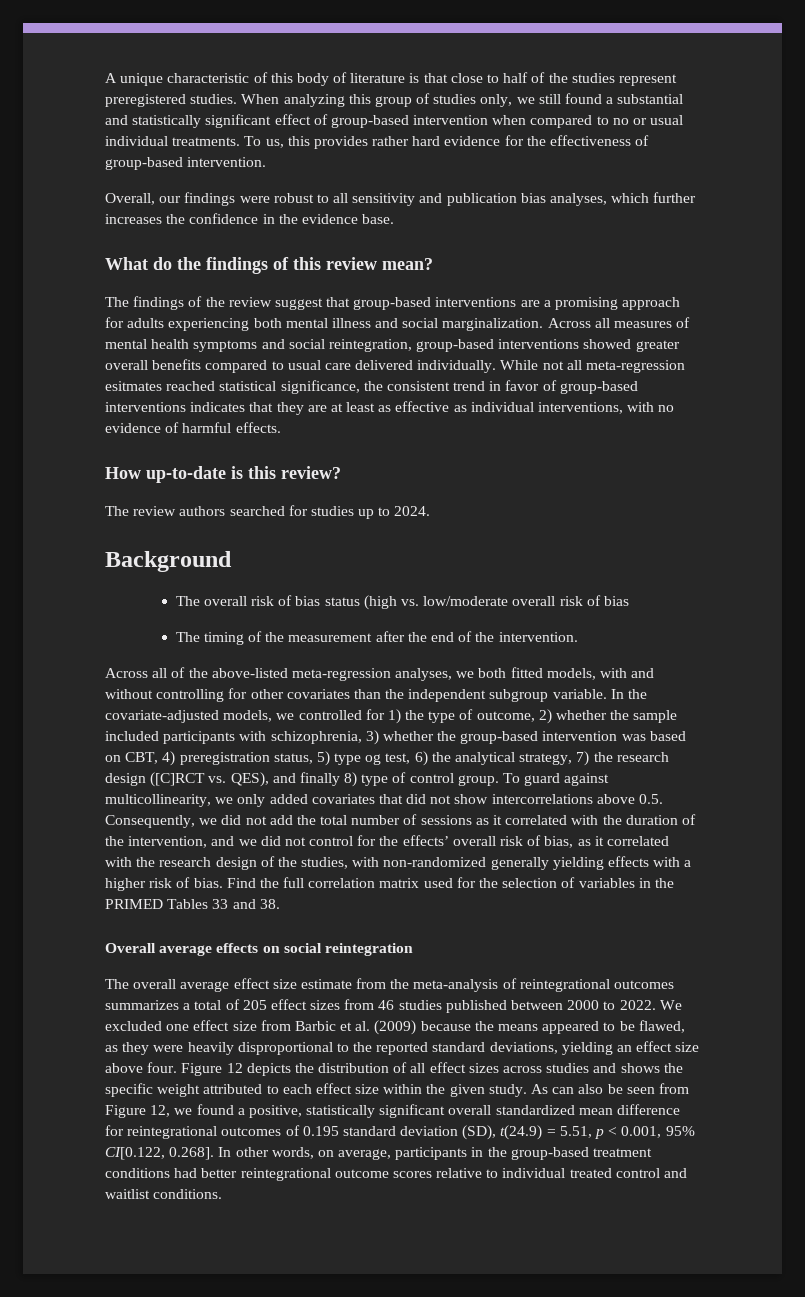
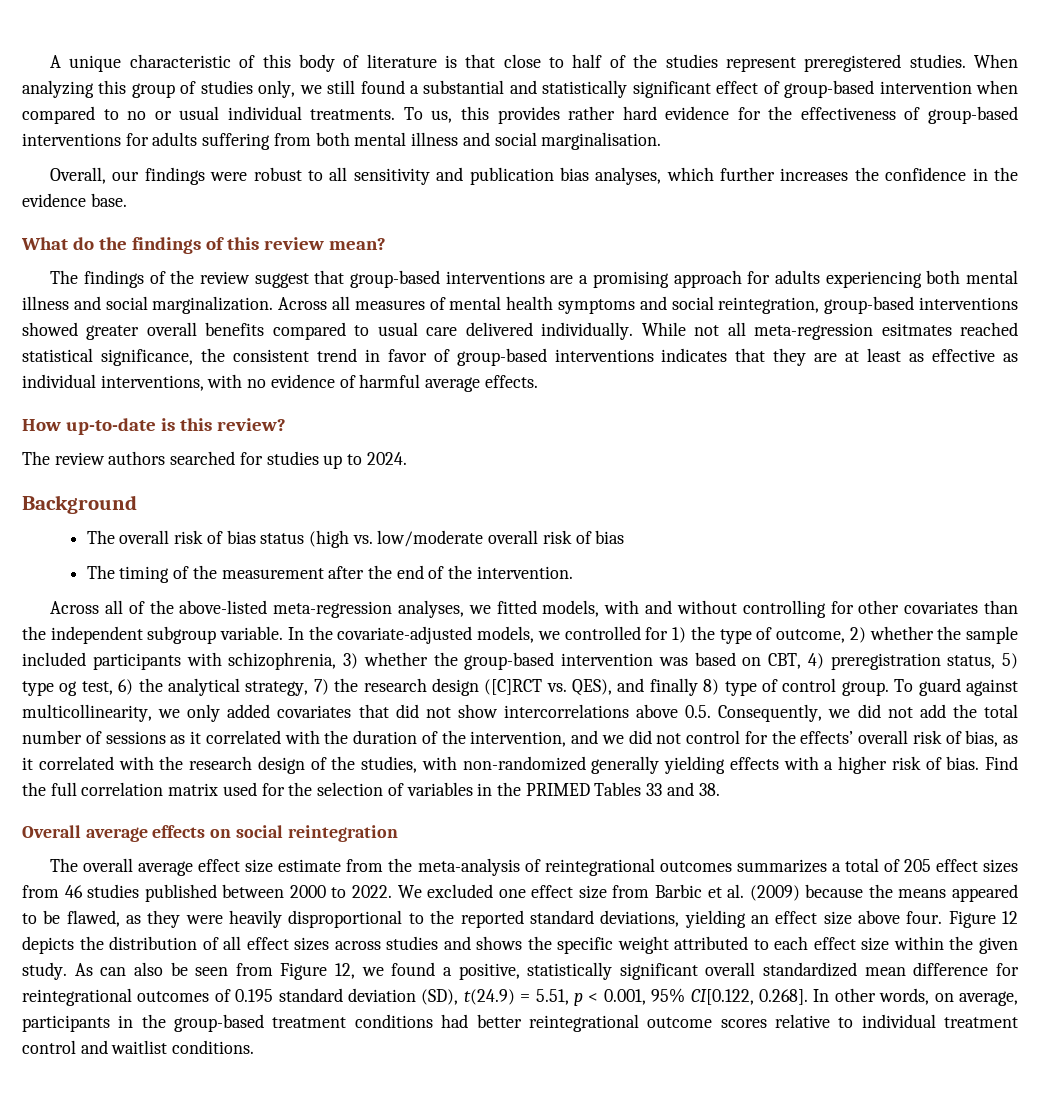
- To us, this provides rather hard evidence for the effectiveness of group-based intervention.
+ To us, this provides rather hard evidence for the effectiveness of group-based interventions for adults suffering from both mental illness and social marginalisation.
- While not all meta-regression esitmates reached statistical significance, the consistent trend in favor of group-based interventions indicates that they are at least as effective as individual interventions, with no evidence of harmful effects.
+ While not all meta-regression esitmates reached statistical significance, the consistent trend in favor of group-based interventions indicates that they are at least as effective as individual interventions, with no evidence of harmful average effects.
- Across all of the above-listed meta-regression analyses, we both fitted models, with and without controlling for other covariates than the independent subgroup variable.
+ Across all of the above-listed meta-regression analyses, we fitted models, with and without controlling for other covariates than the independent subgroup variable.
- As can also be seen from Figure 12, we found a positive, statistically significant overall standardized mean difference for reintegrational outcomes of 0.195 standard deviation (SD), t(24.9) = 5.51, p < 0.001, 95% CI[0.122, 0.268]. In other words, on average, participants in the group-based treatment conditions had better reintegrational outcome scores relative to individual treated control and waitlist conditions.
+ As can also be seen from Figure 12, we found a positive, statistically significant overall standardized mean difference for reintegrational outcomes of 0.195 standard deviation (SD), t(24.9) = 5.51, p < 0.001, 95% CI[0.122, 0.268]. In other words, on average, participants in the group-based treatment conditions had better reintegrational outcome scores relative to individual treatment control and waitlist conditions.

